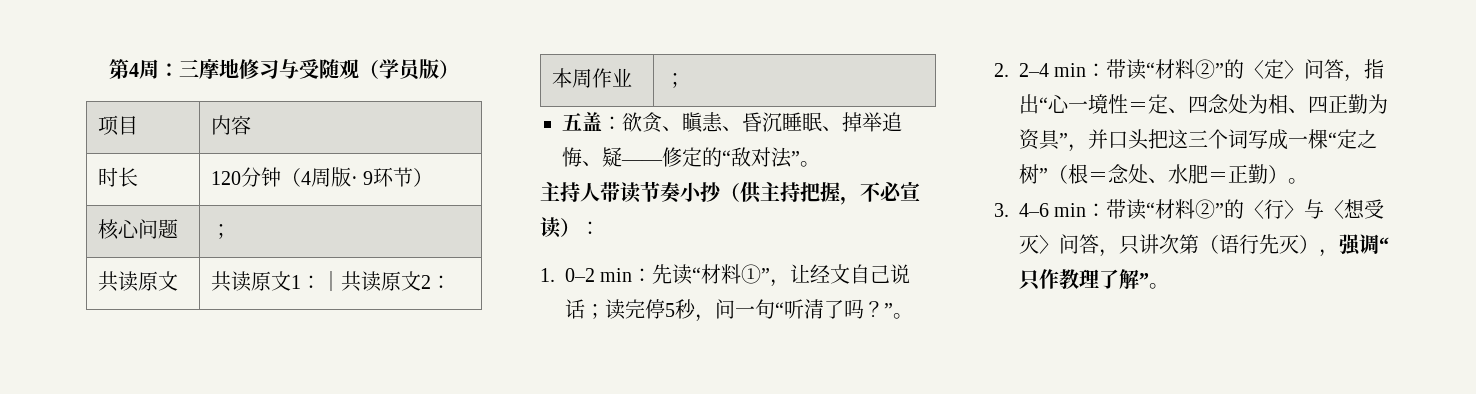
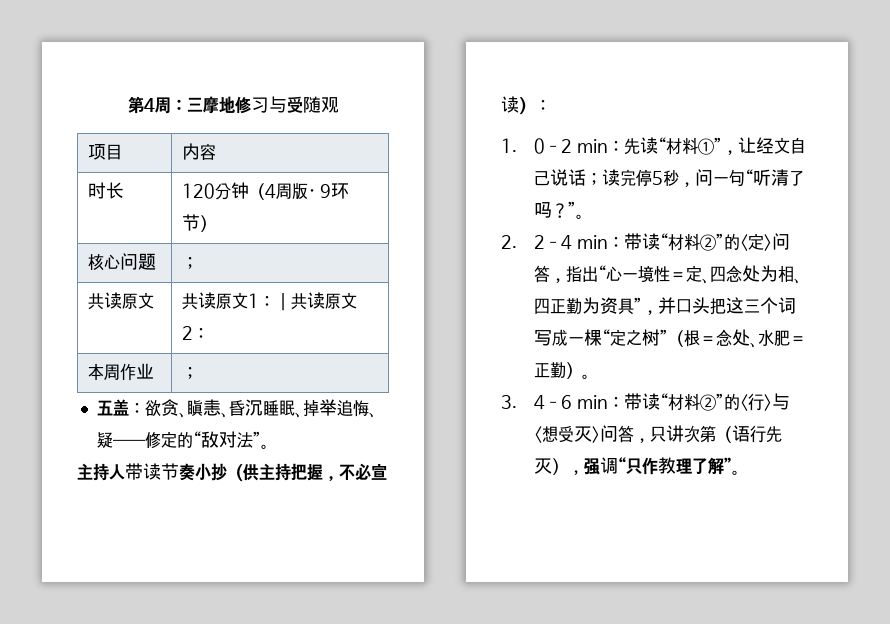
- 第4周：三摩地修习与受随观（学员版）
+ 第4周：三摩地修习与受随观

